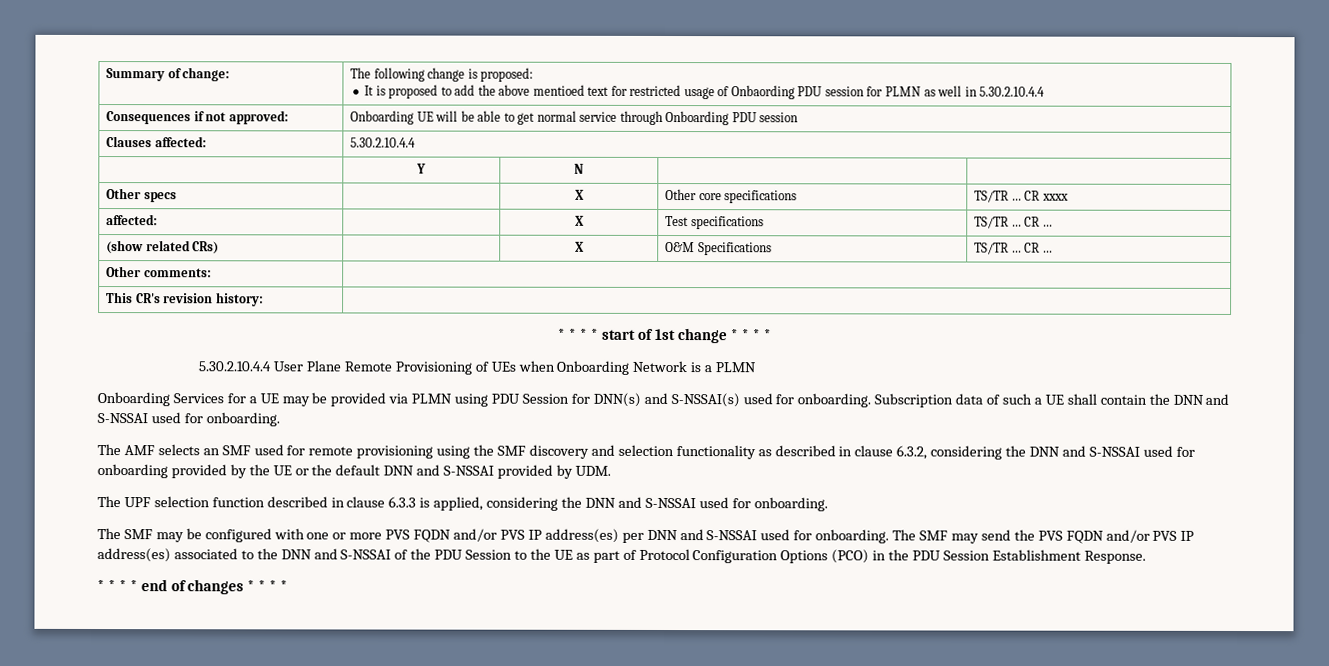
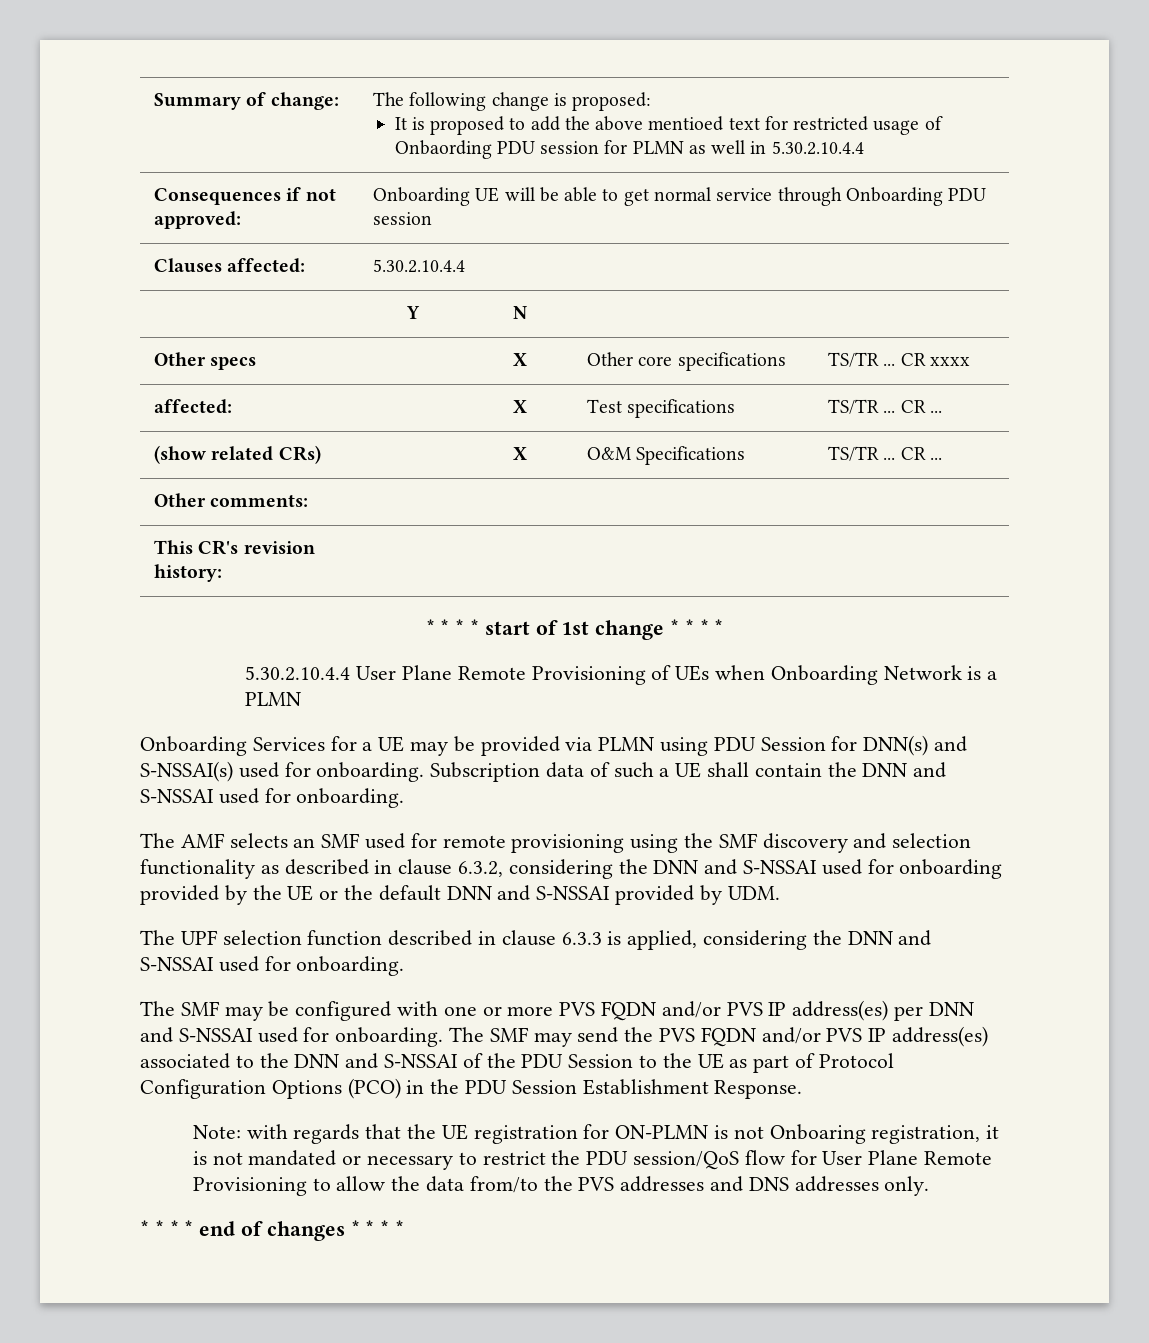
+ Note: with regards that the UE registration for ON-PLMN is not Onboaring registration, it is not mandated or necessary to restrict the PDU session/QoS flow for User Plane Remote Provisioning to allow the data from/to the PVS addresses and DNS addresses only.

